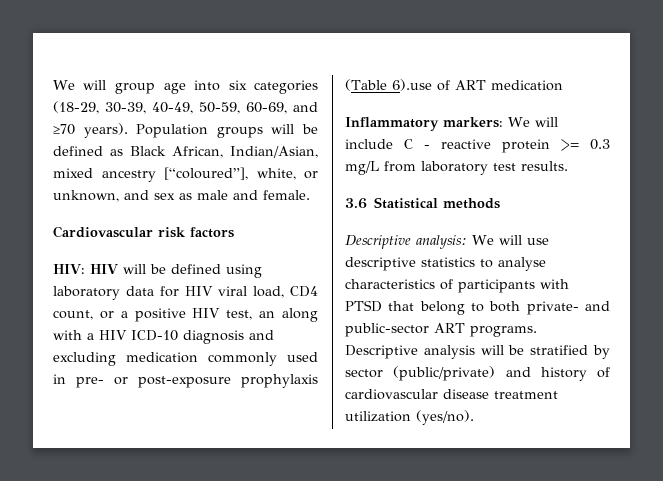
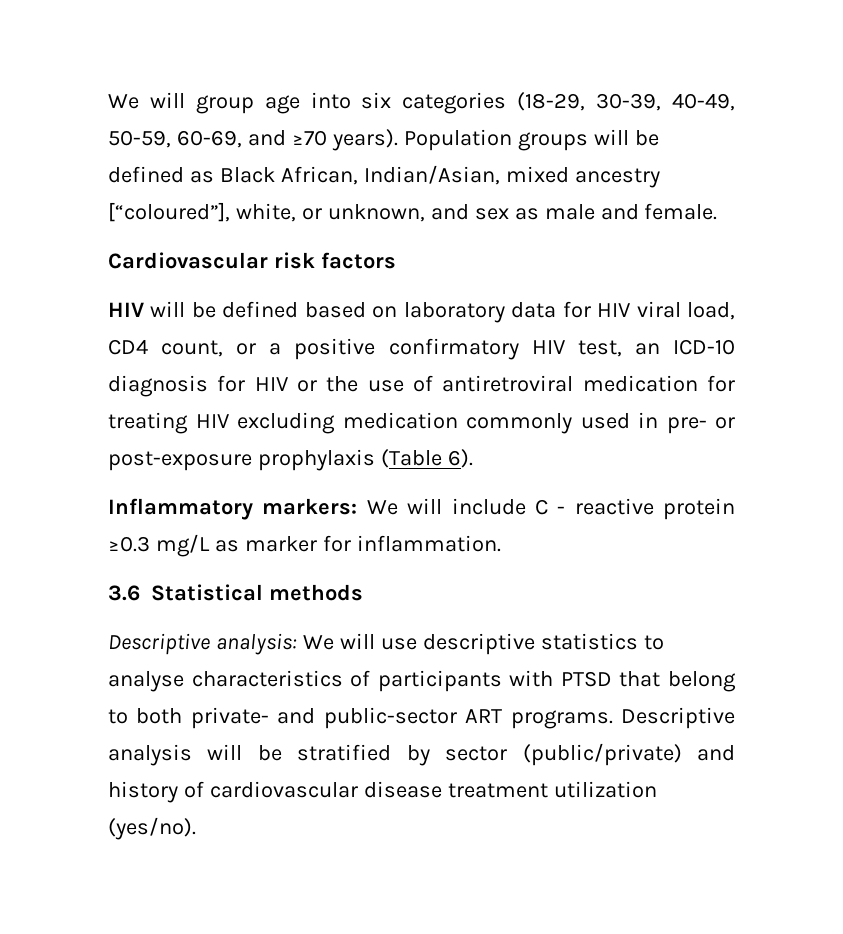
- HIV: HIV will be defined using laboratory data for HIV viral load, CD4 count, or a positive HIV test, an along with a HIV ICD-10 diagnosis and excluding medication commonly used in pre- or post-exposure prophylaxis (Table 6).use of ART medication
+ HIV will be defined based on laboratory data for HIV viral load, CD4 count, or a positive confirmatory HIV test, an ICD-10 diagnosis for HIV or the use of antiretroviral medication for treating HIV excluding medication commonly used in pre- or post-exposure prophylaxis (Table 6).
- Inflammatory markers: We will include C - reactive protein >= 0.3 mg/L from laboratory test results.
+ Inflammatory markers: We will include C - reactive protein ≥0.3 mg/L as marker for inflammation.

